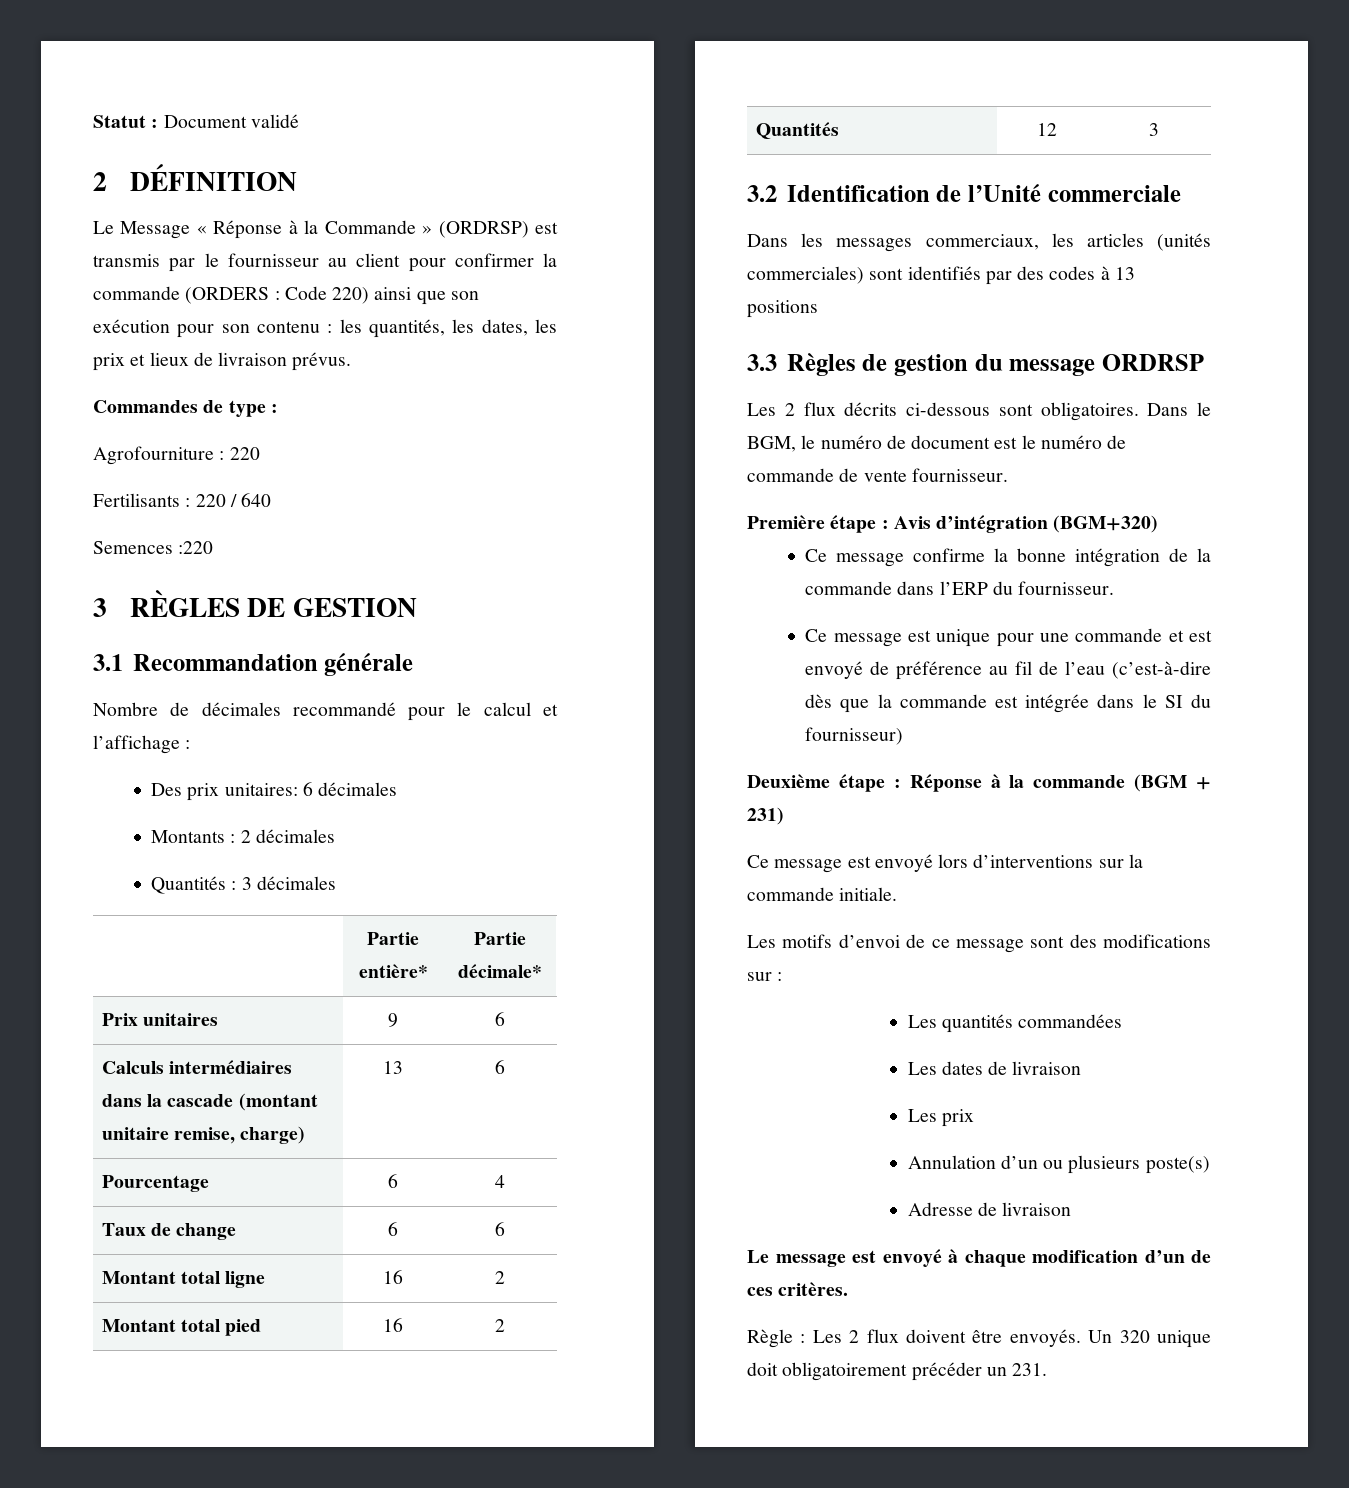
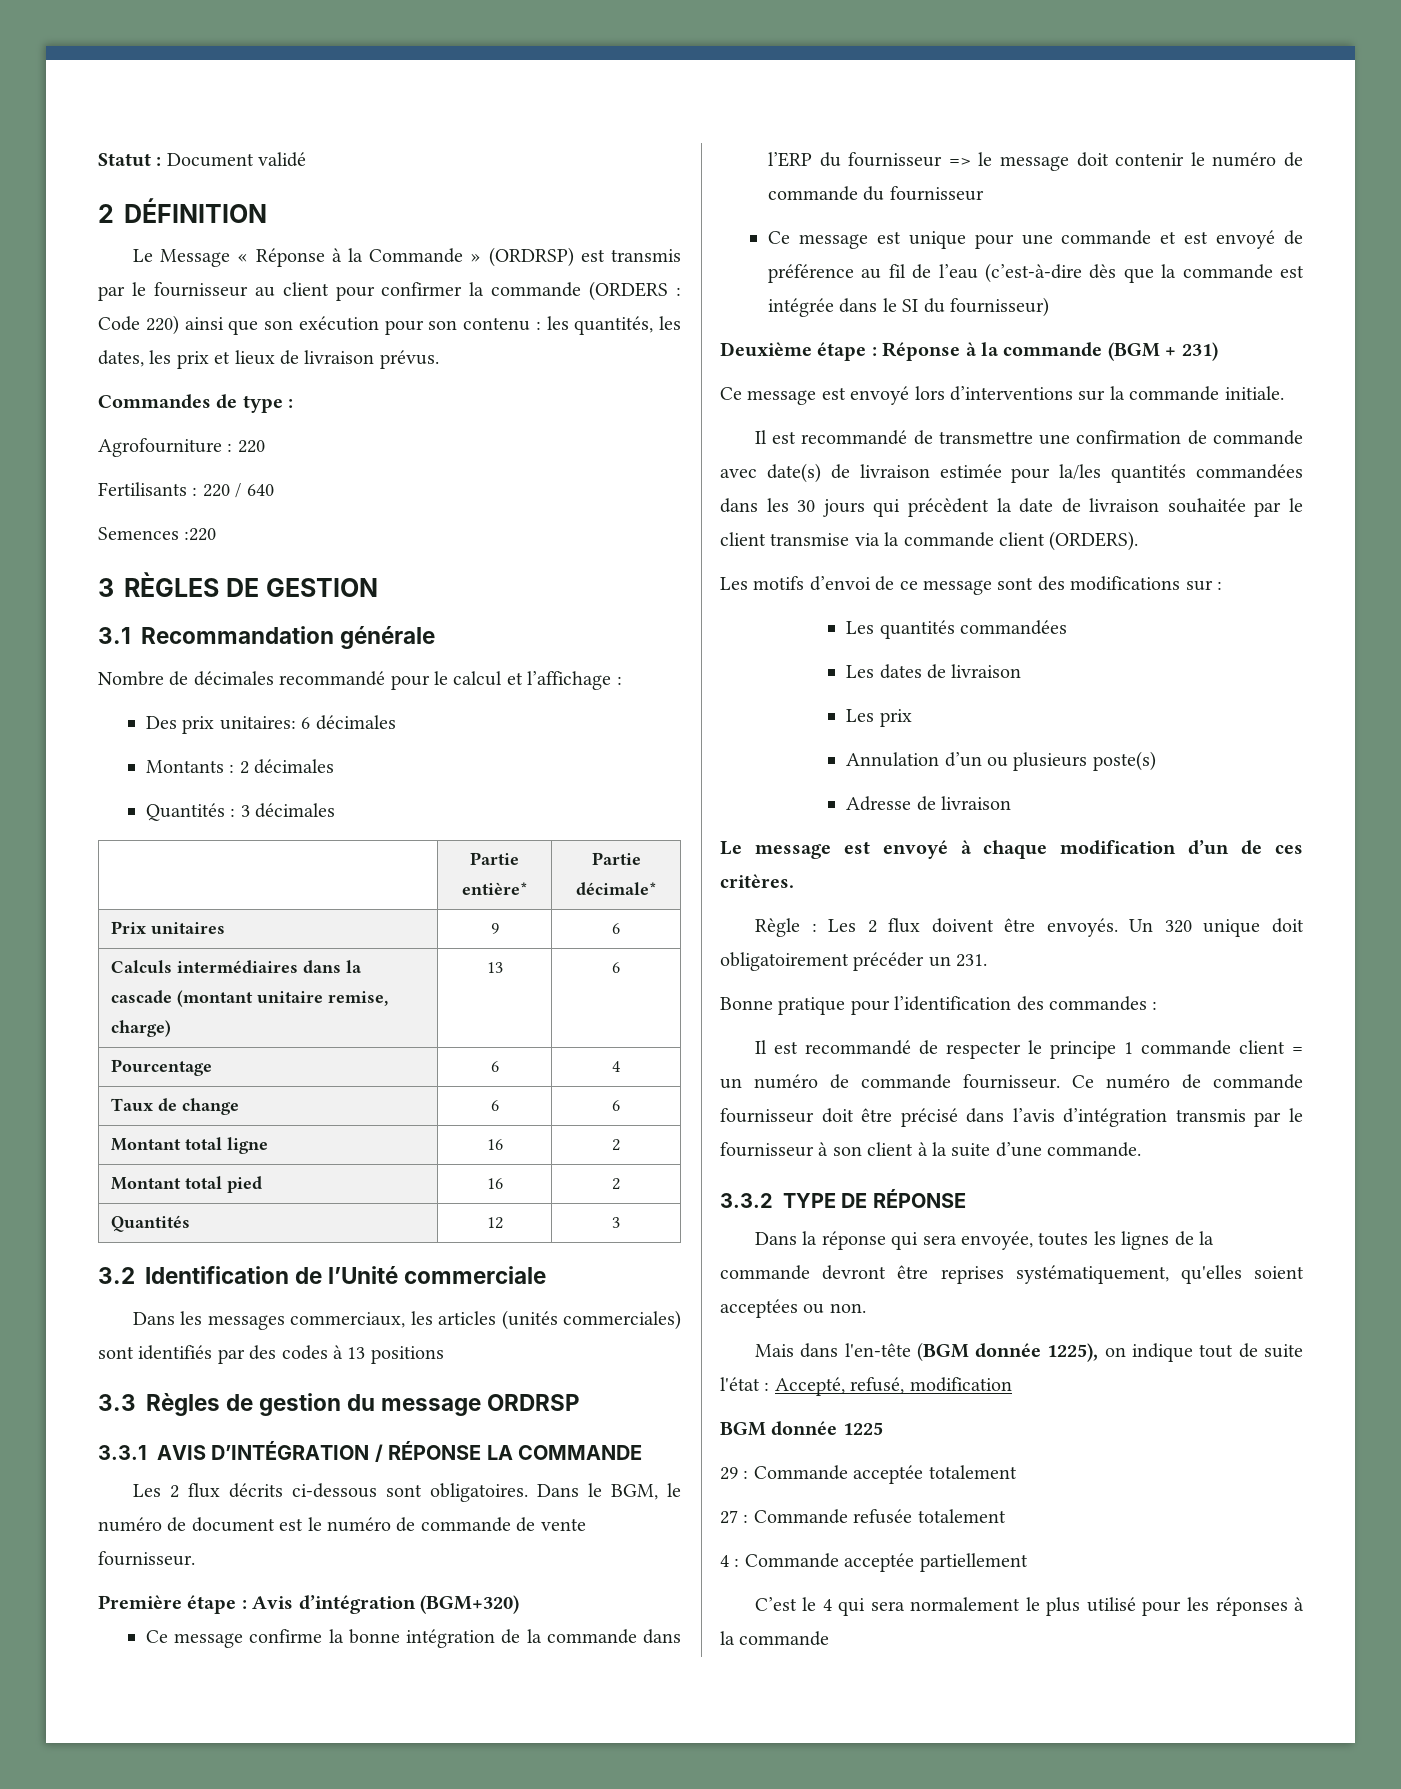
+ 3.3.1 AVIS D’INTÉGRATION / RÉPONSE LA COMMANDE
- Ce message confirme la bonne intégration de la commande dans l’ERP du fournisseur.
+ Ce message confirme la bonne intégration de la commande dans l’ERP du fournisseur => le message doit contenir le numéro de commande du fournisseur
+ Il est recommandé de transmettre une confirmation de commande avec date(s) de livraison estimée pour la/les quantités commandées dans les 30 jours qui précèdent la date de livraison souhaitée par le client transmise via la commande client (ORDERS).
+ Bonne pratique pour l’identification des commandes :
+ Il est recommandé de respecter le principe 1 commande client = un numéro de commande fournisseur. Ce numéro de commande fournisseur doit être précisé dans l’avis d’intégration transmis par le fournisseur à son client à la suite d’une commande.
+ 3.3.2 TYPE DE RÉPONSE
+ Dans la réponse qui sera envoyée, toutes les lignes de la commande devront être reprises systématiquement, qu'elles soient acceptées ou non.
+ Mais dans l'en-tête (BGM donnée 1225), on indique tout de suite l'état : Accepté, refusé, modification
+ BGM donnée 1225
+ 29 : Commande acceptée totalement
+ 27 : Commande refusée totalement
+ 4 : Commande acceptée partiellement
+ C’est le 4 qui sera normalement le plus utilisé pour les réponses à la commande

